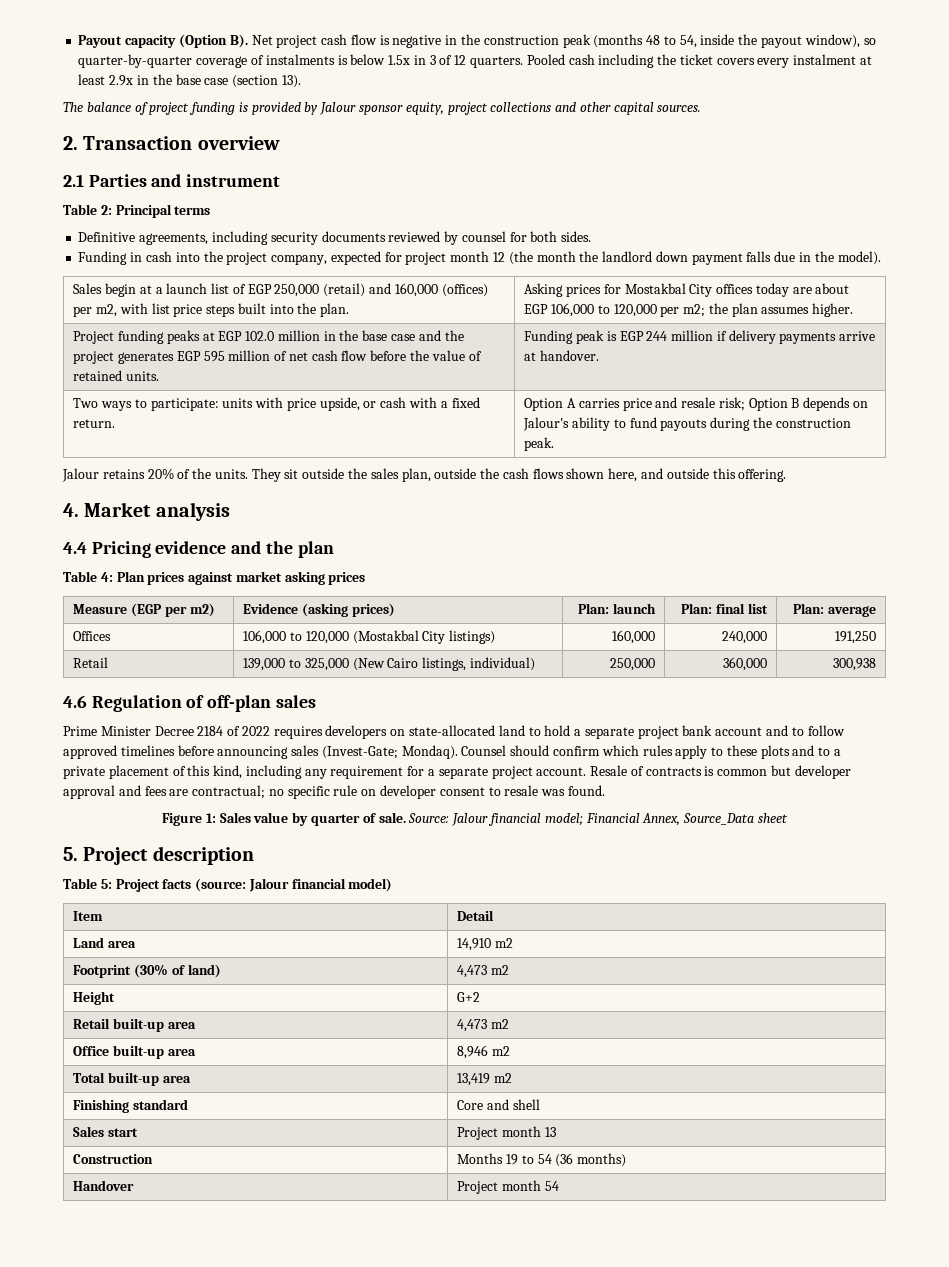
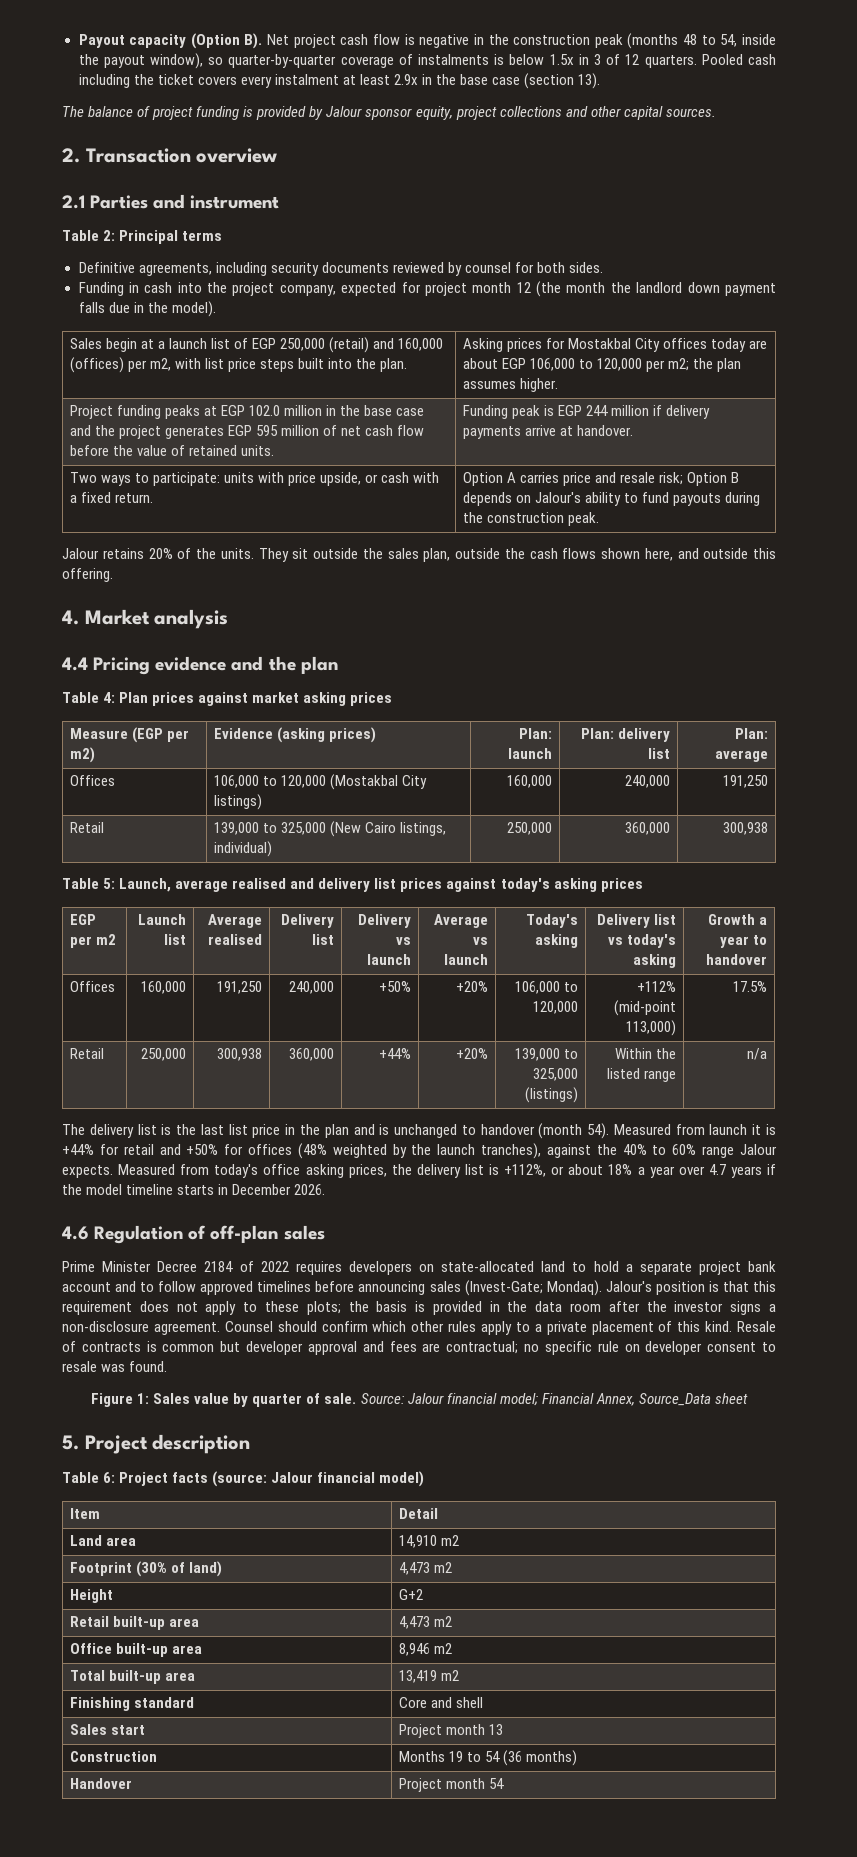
- Measure (EGP per m2) | Evidence (asking prices) | Plan: launch | Plan: final list | Plan: average
+ Measure (EGP per m2) | Evidence (asking prices) | Plan: launch | Plan: delivery list | Plan: average
+ Table 5: Launch, average realised and delivery list prices against today's asking prices
+ EGP per m2 | Launch list | Average realised | Delivery list | Delivery vs launch | Average vs launch | Today's asking | Delivery list vs today's asking | Growth a year to handover
+ Offices | 160,000 | 191,250 | 240,000 | +50% | +20% | 106,000 to 120,000 | +112% (mid-point 113,000) | 17.5%
+ Retail | 250,000 | 300,938 | 360,000 | +44% | +20% | 139,000 to 325,000 (listings) | Within the listed range | n/a
+ The delivery list is the last list price in the plan and is unchanged to handover (month 54). Measured from launch it is +44% for retail and +50% for offices (48% weighted by the launch tranches), against the 40% to 60% range Jalour expects. Measured from today's office asking prices, the delivery list is +112%, or about 18% a year over 4.7 years if the model timeline starts in December 2026.
+ Jalour's position is that this requirement does not apply to these plots; the basis is provided in the data room after the investor signs a non-disclosure agreement.
- Counsel should confirm which rules apply to these plots and to a private placement of this kind, including any requirement for a separate project account.
+ Counsel should confirm which other rules apply to a private placement of this kind.
- Table 5: Project facts (source: Jalour financial model)
+ Table 6: Project facts (source: Jalour financial model)

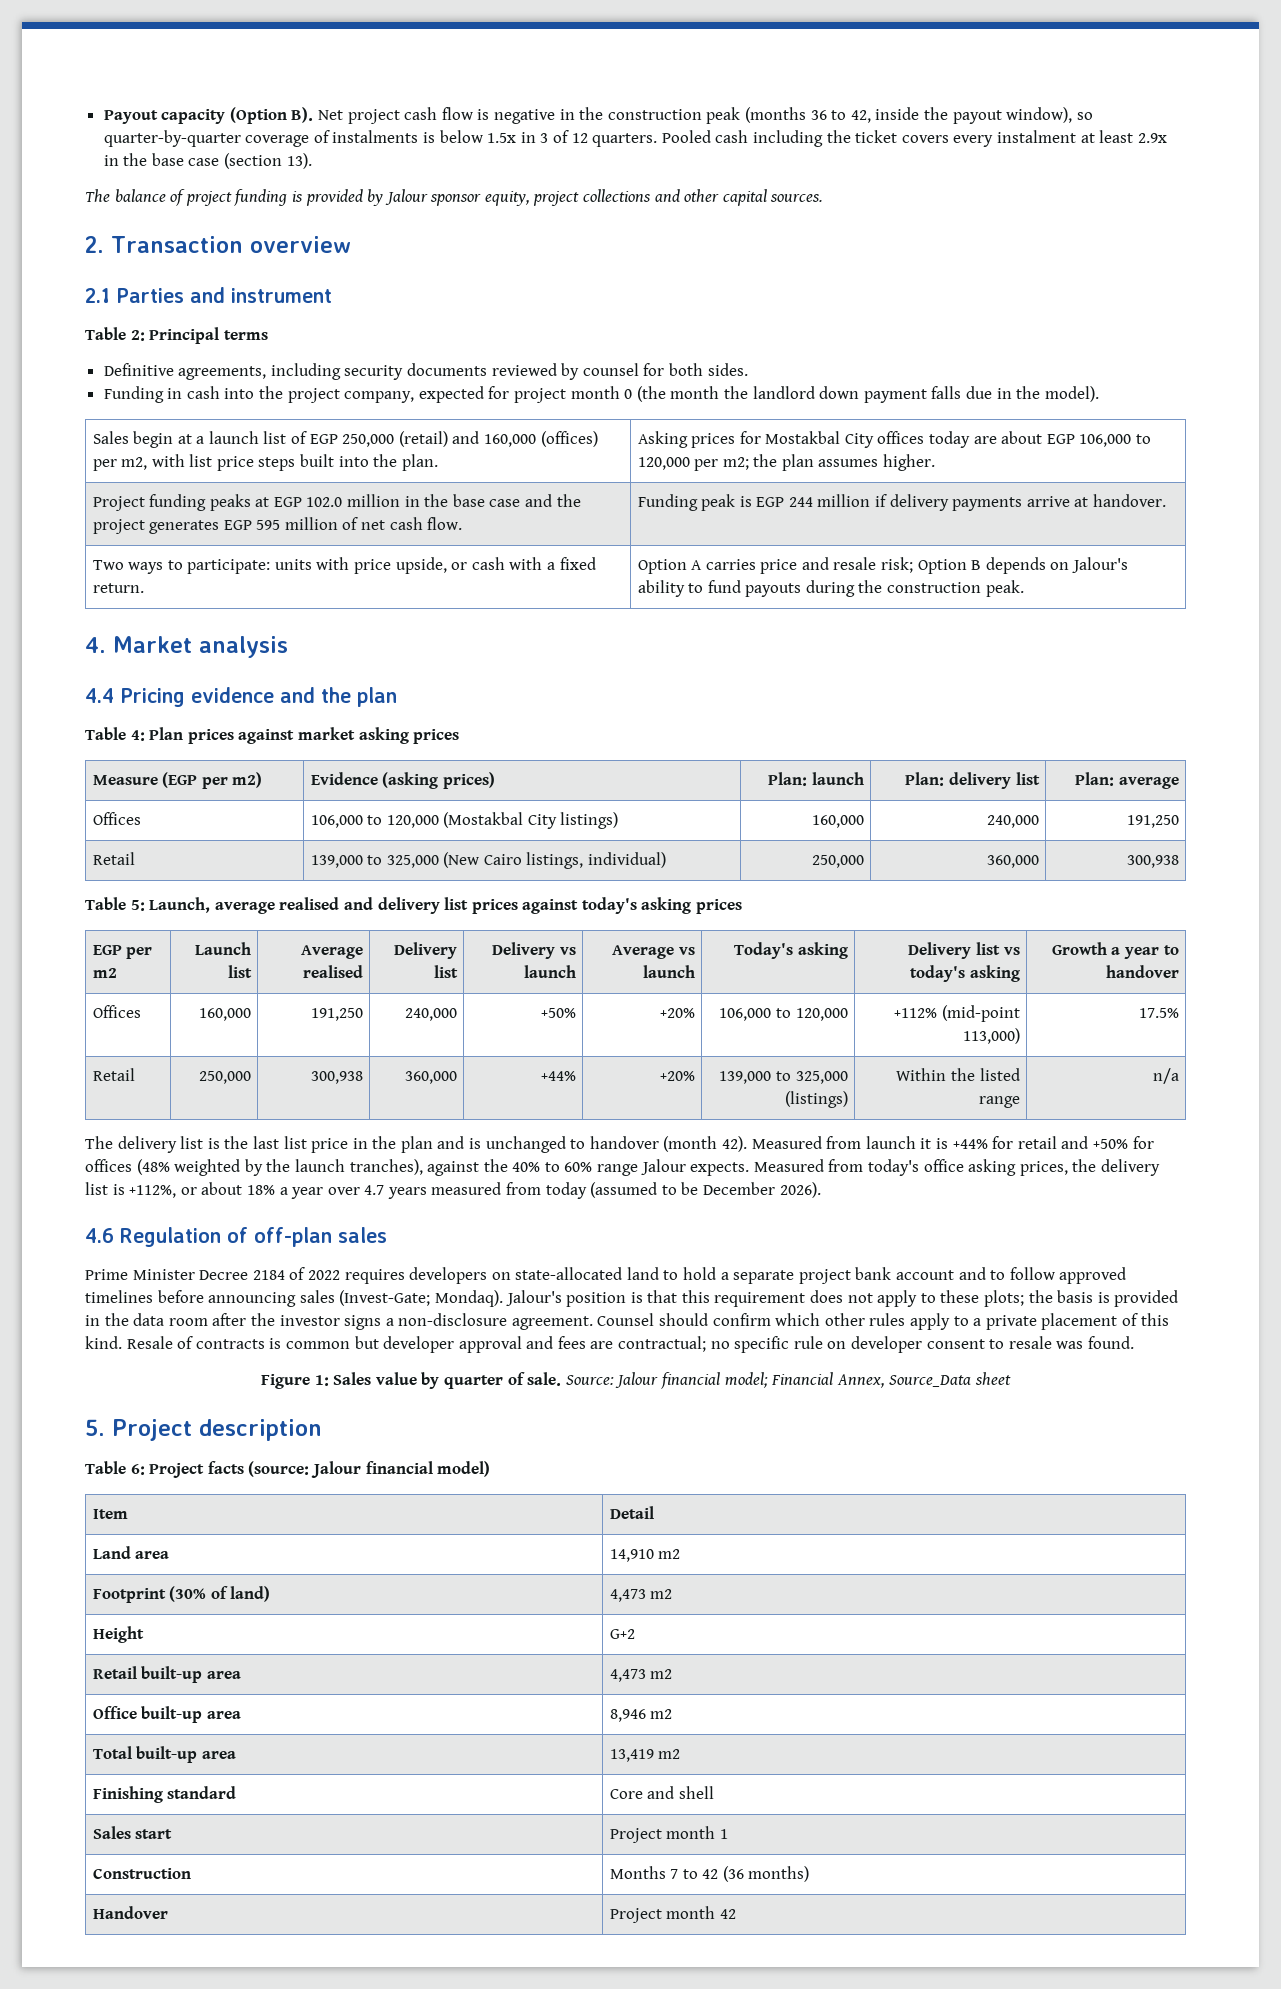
- Payout capacity (Option B). Net project cash flow is negative in the construction peak (months 48 to 54, inside the payout window), so quarter-by-quarter coverage of instalments is below 1.5x in 3 of 12 quarters.
+ Payout capacity (Option B). Net project cash flow is negative in the construction peak (months 36 to 42, inside the payout window), so quarter-by-quarter coverage of instalments is below 1.5x in 3 of 12 quarters.
- Funding in cash into the project company, expected for project month 12 (the month the landlord down payment falls due in the model).
+ Funding in cash into the project company, expected for project month 0 (the month the landlord down payment falls due in the model).
- Project funding peaks at EGP 102.0 million in the base case and the project generates EGP 595 million of net cash flow before the value of retained units. | Funding peak is EGP 244 million if delivery payments arrive at handover.
+ Project funding peaks at EGP 102.0 million in the base case and the project generates EGP 595 million of net cash flow. | Funding peak is EGP 244 million if delivery payments arrive at handover.
- Jalour retains 20% of the units. They sit outside the sales plan, outside the cash flows shown here, and outside this offering.
- The delivery list is the last list price in the plan and is unchanged to handover (month 54).
+ The delivery list is the last list price in the plan and is unchanged to handover (month 42).
- Measured from today's office asking prices, the delivery list is +112%, or about 18% a year over 4.7 years if the model timeline starts in December 2026.
+ Measured from today's office asking prices, the delivery list is +112%, or about 18% a year over 4.7 years measured from today (assumed to be December 2026).
- Sales start | Project month 13
+ Sales start | Project month 1
- Construction | Months 19 to 54 (36 months)
+ Construction | Months 7 to 42 (36 months)
- Handover | Project month 54
+ Handover | Project month 42

